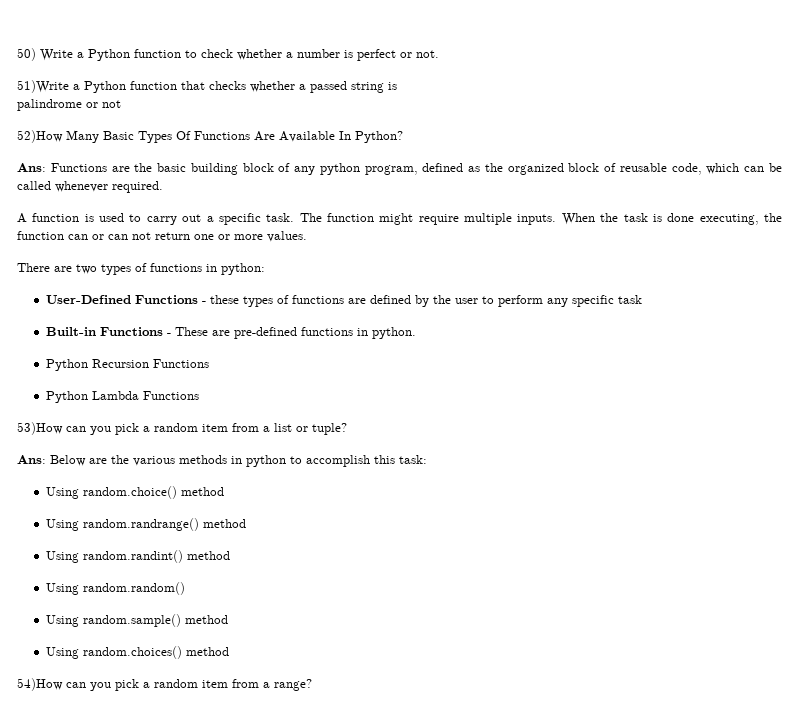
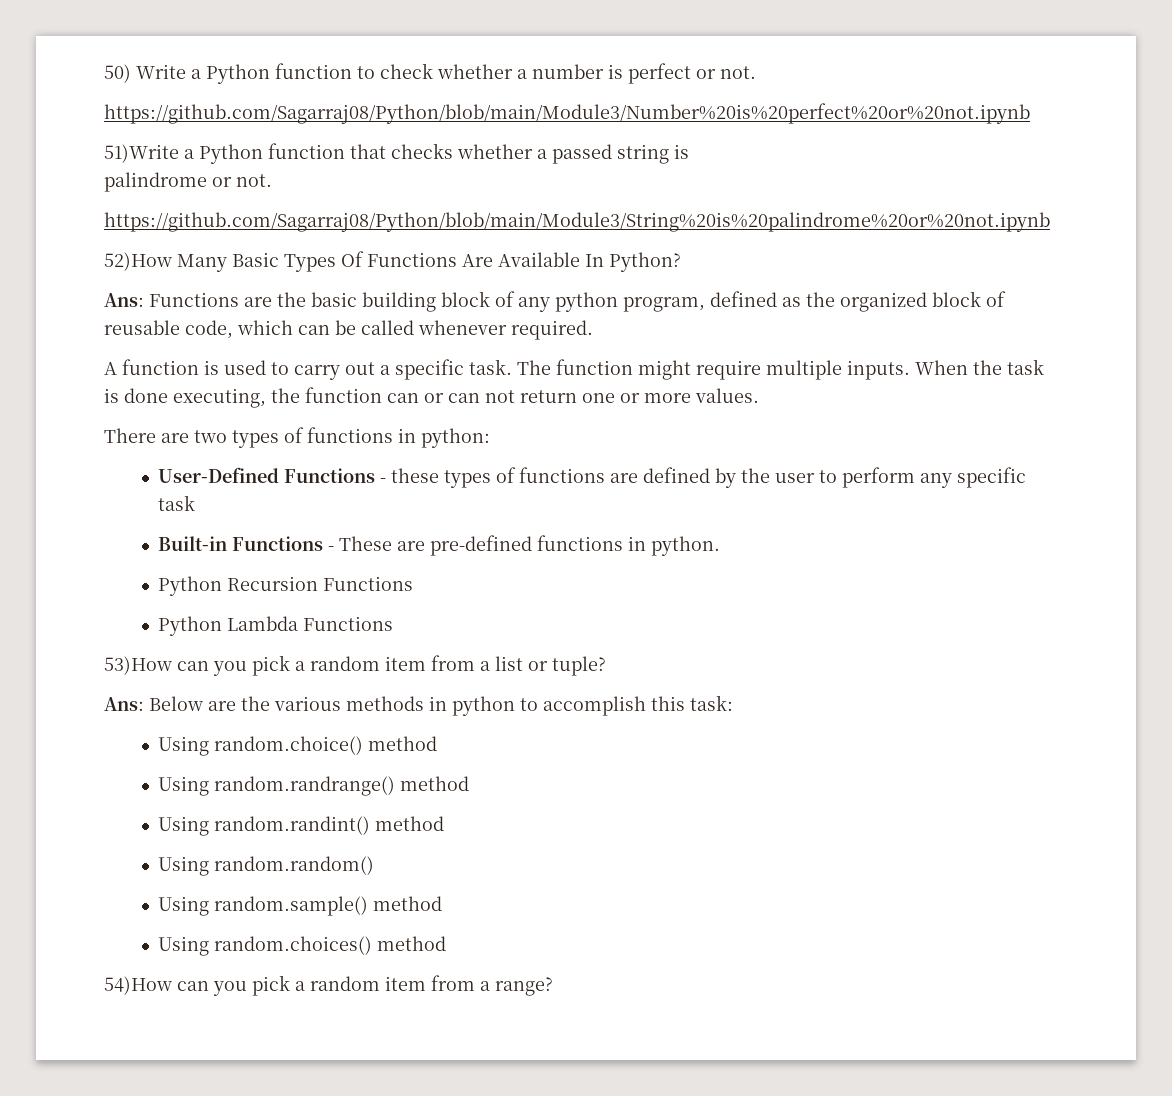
+ https://github.com/Sagarraj08/Python/blob/main/Module3/Number%20is%20perfect%20or%20not.ipynb
- palindrome or not
+ palindrome or not.
+ https://github.com/Sagarraj08/Python/blob/main/Module3/String%20is%20palindrome%20or%20not.ipynb

